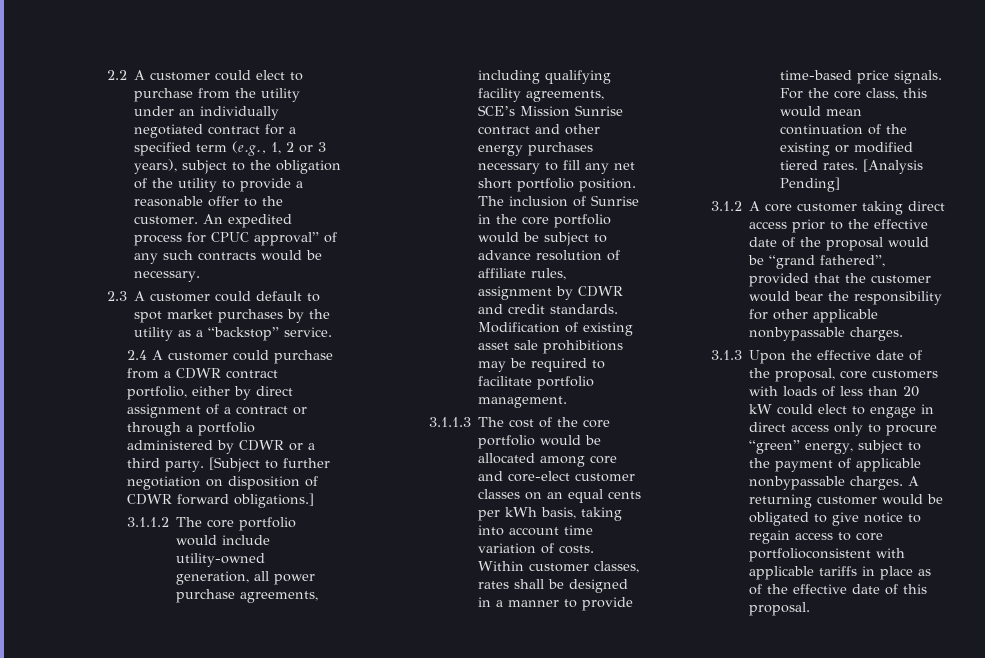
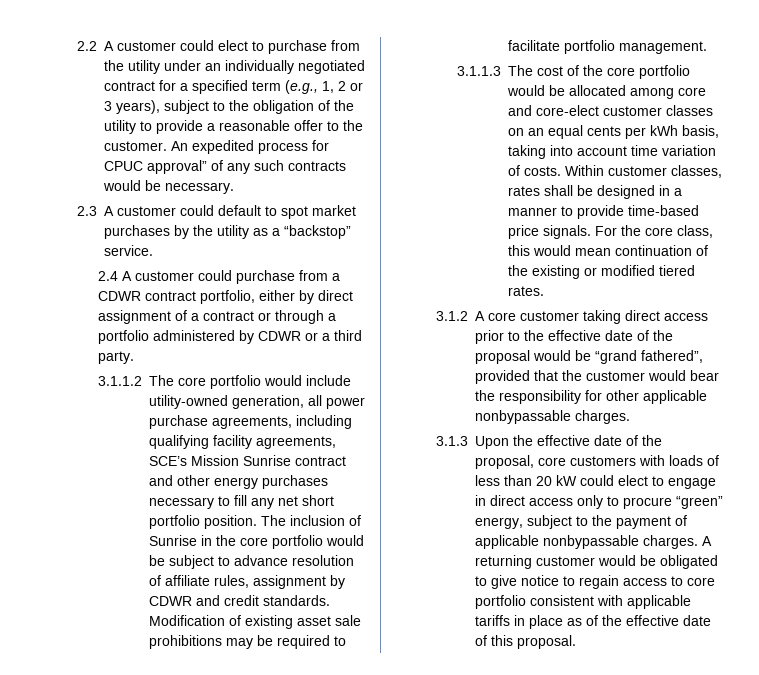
- [Subject to further negotiation on disposition of CDWR forward obligations.]
- [Analysis Pending]
- A returning customer would be obligated to give notice to regain access to core portfolioconsistent with applicable tariffs in place as of the effective date of this proposal.
+ A returning customer would be obligated to give notice to regain access to core portfolio consistent with applicable tariffs in place as of the effective date of this proposal.

